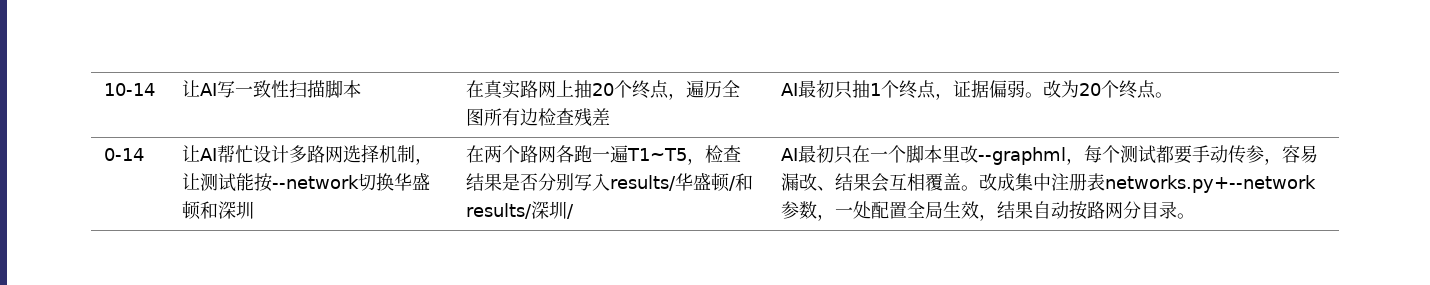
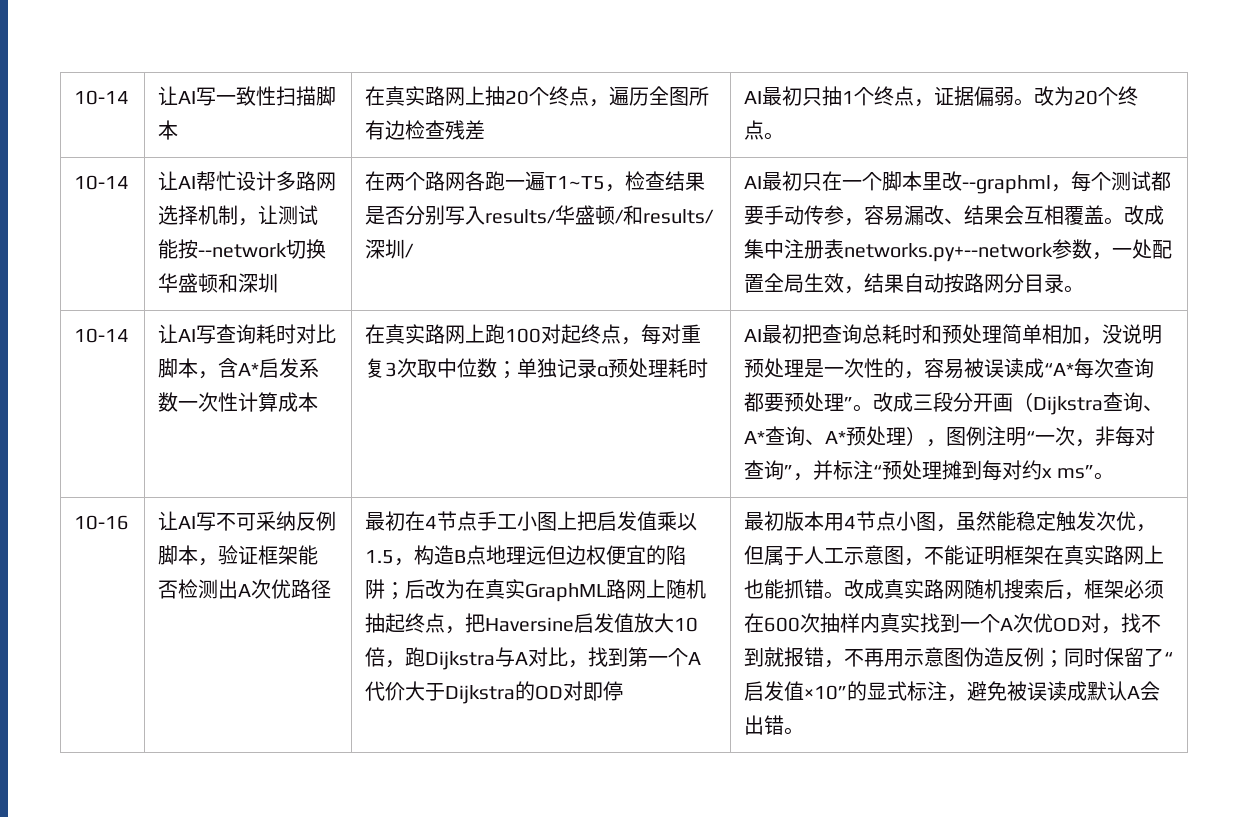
  10-14 | 让AI写一致性扫描脚本 | 在真实路网上抽20个终点，遍历全图所有边检查残差 | AI最初只抽1个终点，证据偏弱。改为20个终点。
- 0-14
+ 10-14
+ 10-14 | 让AI写查询耗时对比脚本，含A*启发系数一次性计算成本 | 在真实路网上跑100对起终点，每对重复3次取中位数；单独记录α预处理耗时 | AI最初把查询总耗时和预处理简单相加，没说明预处理是一次性的，容易被误读成“A*每次查询都要预处理”。改成三段分开画（Dijkstra查询、A*查询、A*预处理），图例注明“一次，非每对查询”，并标注“预处理摊到每对约x ms”。
+ 10-16 | 让AI写不可采纳反例脚本，验证框架能否检测出A次优路径 | 最初在4节点手工小图上把启发值乘以1.5，构造B点地理远但边权便宜的陷阱；后改为在真实GraphML路网上随机抽起终点，把Haversine启发值放大10倍，跑Dijkstra与A对比，找到第一个A代价大于Dijkstra的OD对即停 | 最初版本用4节点小图，虽然能稳定触发次优，但属于人工示意图，不能证明框架在真实路网上也能抓错。改成真实路网随机搜索后，框架必须在600次抽样内真实找到一个A次优OD对，找不到就报错，不再用示意图伪造反例；同时保留了“启发值×10”的显式标注，避免被误读成默认A会出错。

